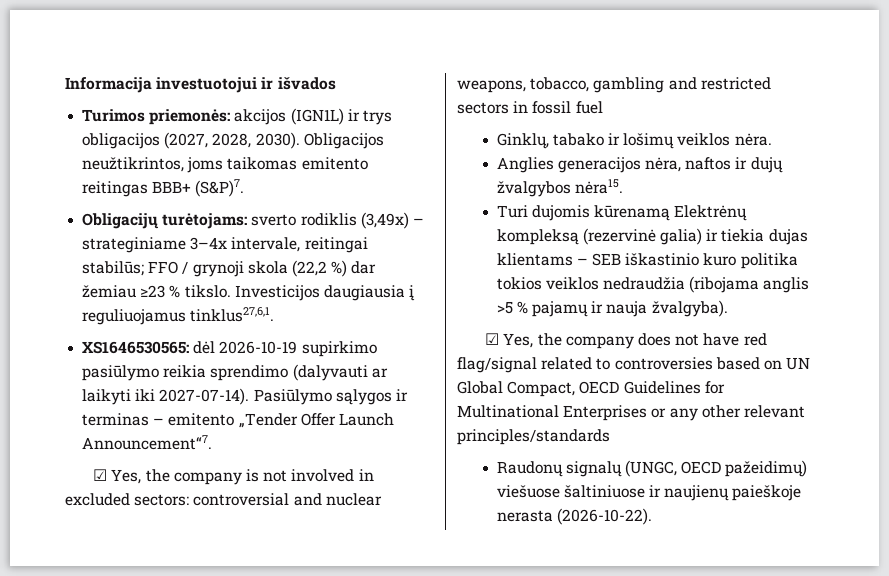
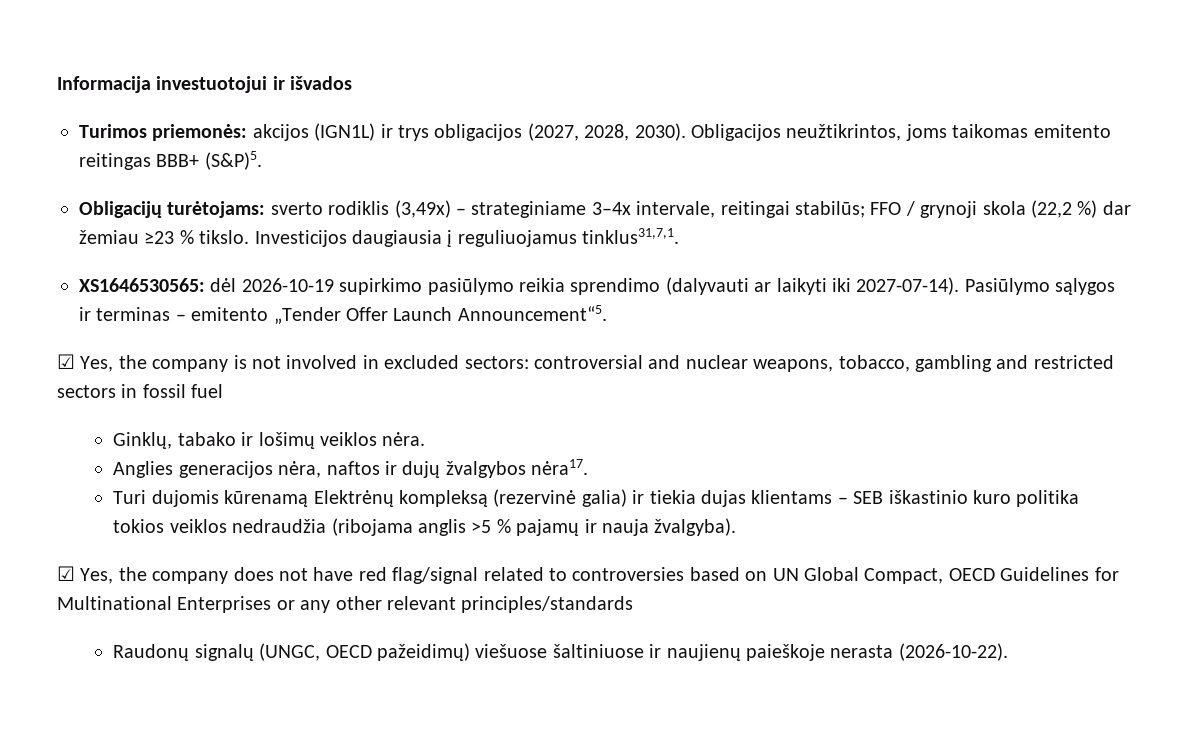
- Obligacijos neužtikrintos, joms taikomas emitento reitingas BBB+ (S&P)7.
+ Obligacijos neužtikrintos, joms taikomas emitento reitingas BBB+ (S&P)5.
- Investicijos daugiausia į reguliuojamus tinklus27,6,1.
+ Investicijos daugiausia į reguliuojamus tinklus31,7,1.
- Pasiūlymo sąlygos ir terminas – emitento „Tender Offer Launch Announcement“7.
+ Pasiūlymo sąlygos ir terminas – emitento „Tender Offer Launch Announcement“5.
- Anglies generacijos nėra, naftos ir dujų žvalgybos nėra15.
+ Anglies generacijos nėra, naftos ir dujų žvalgybos nėra17.

